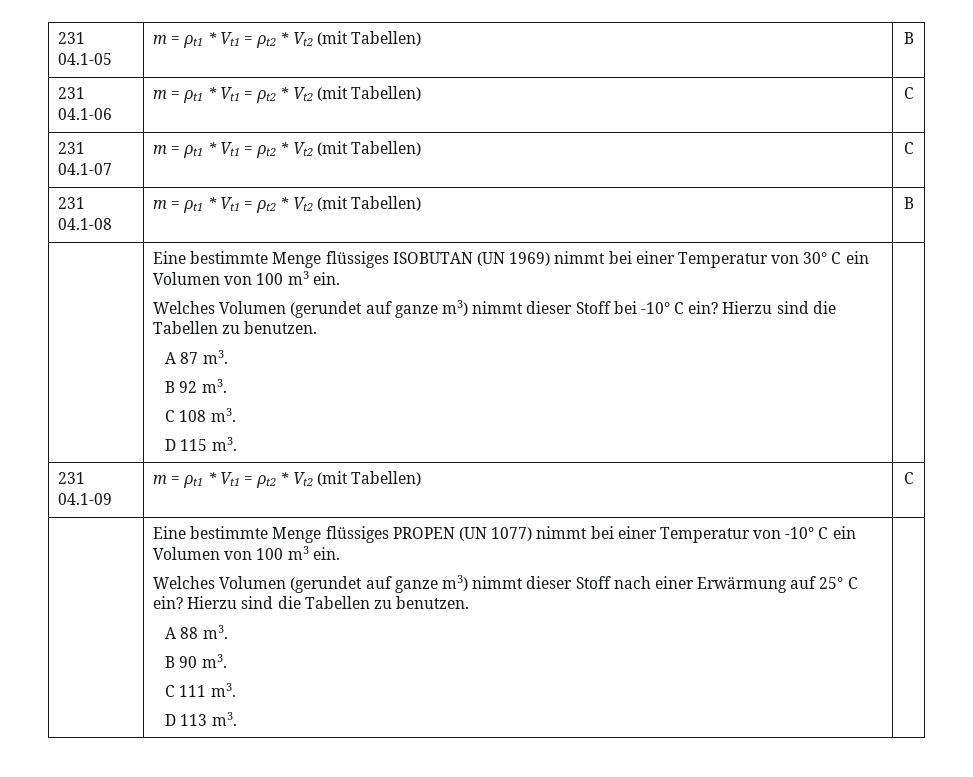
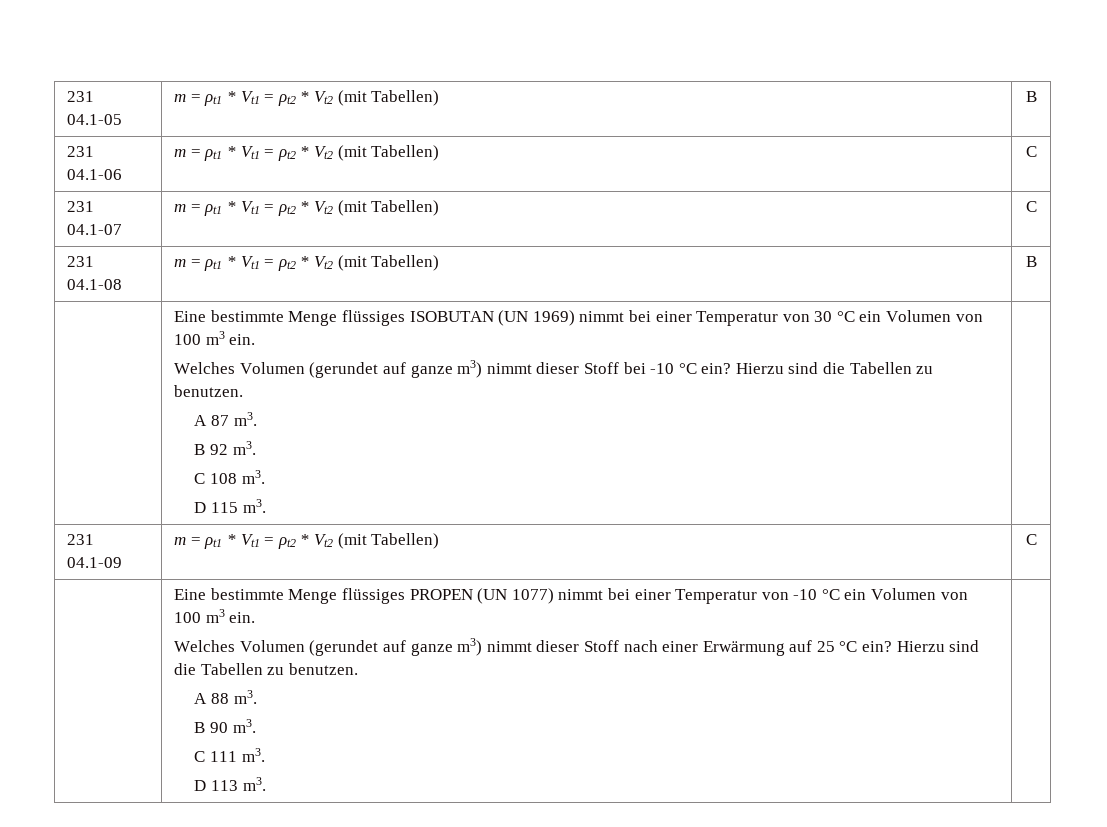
- Eine bestimmte Menge flüssiges ISOBUTAN (UN 1969) nimmt bei einer Temperatur von 30° C ein Volumen von 100 m3 ein.
+ Eine bestimmte Menge flüssiges ISOBUTAN (UN 1969) nimmt bei einer Temperatur von 30 °C ein Volumen von 100 m3 ein.
- Welches Volumen (gerundet auf ganze m3) nimmt dieser Stoff bei -10° C ein?
+ Welches Volumen (gerundet auf ganze m3) nimmt dieser Stoff bei -10 °C ein?
- Eine bestimmte Menge flüssiges PROPEN (UN 1077) nimmt bei einer Temperatur von -10° C ein Volumen von 100 m3 ein.
+ Eine bestimmte Menge flüssiges PROPEN (UN 1077) nimmt bei einer Temperatur von -10 °C ein Volumen von 100 m3 ein.
- Welches Volumen (gerundet auf ganze m3) nimmt dieser Stoff nach einer Erwärmung auf 25° C ein?
+ Welches Volumen (gerundet auf ganze m3) nimmt dieser Stoff nach einer Erwärmung auf 25 °C ein?

